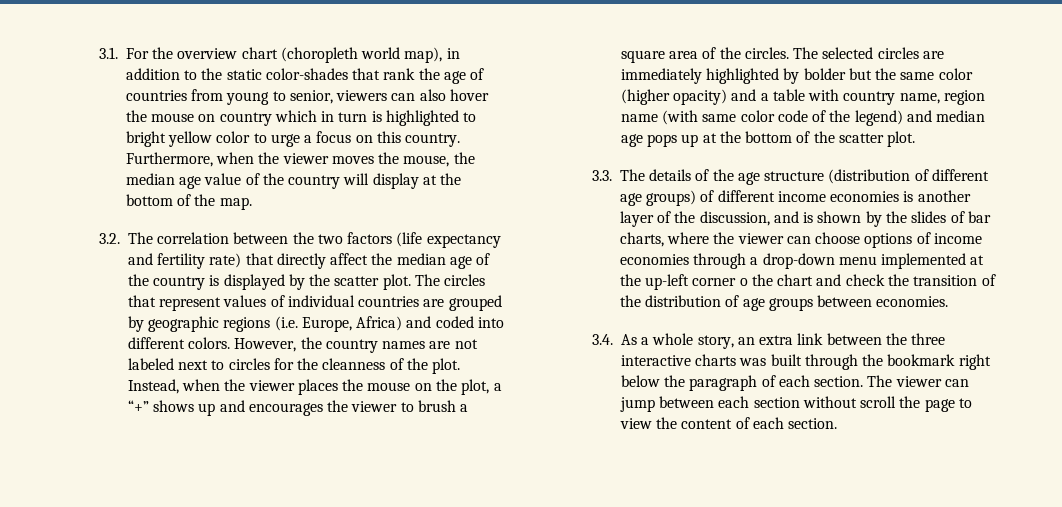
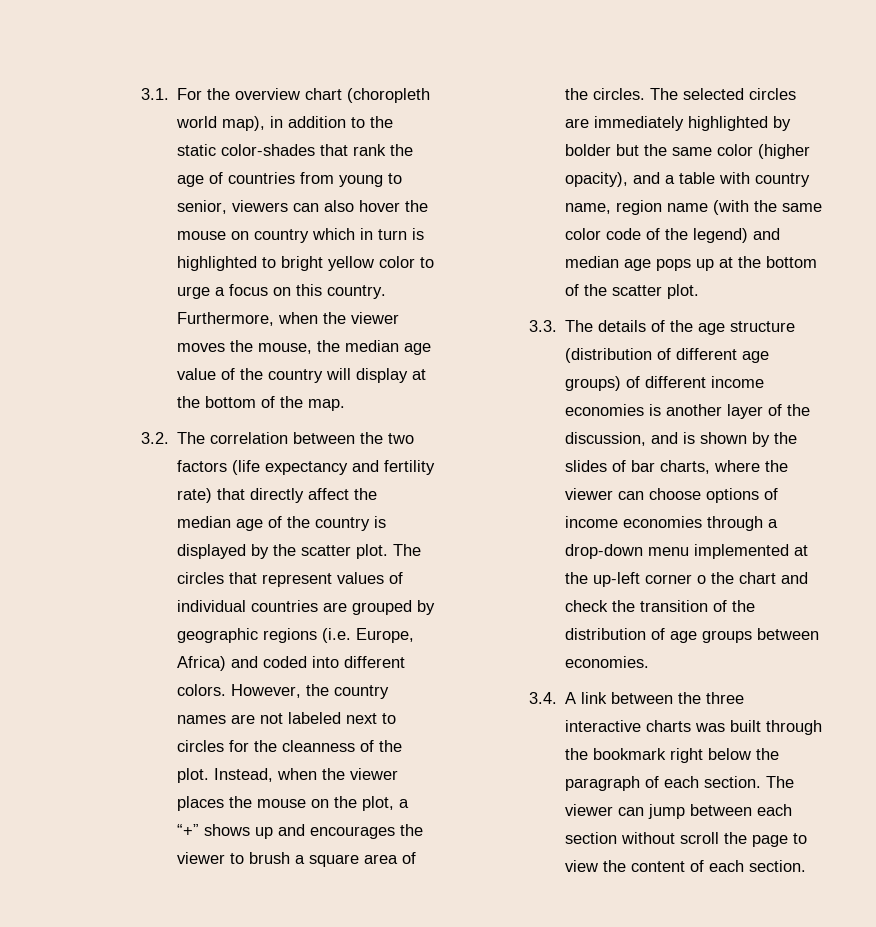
- The selected circles are immediately highlighted by bolder but the same color (higher opacity) and a table with country name, region name (with same color code of the legend) and median age pops up at the bottom of the scatter plot.
+ The selected circles are immediately highlighted by bolder but the same color (higher opacity), and a table with country name, region name (with the same color code of the legend) and median age pops up at the bottom of the scatter plot.
- 3.4. As a whole story, an extra link between the three interactive charts was built through the bookmark right below the paragraph of each section.
+ 3.4. A link between the three interactive charts was built through the bookmark right below the paragraph of each section.

